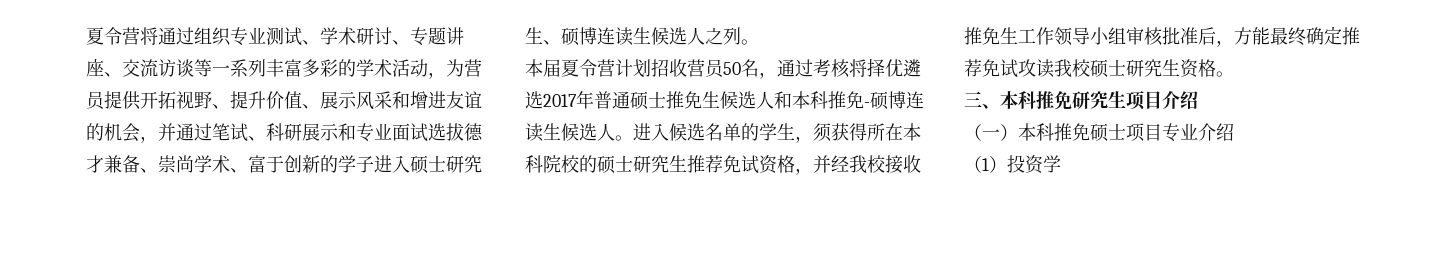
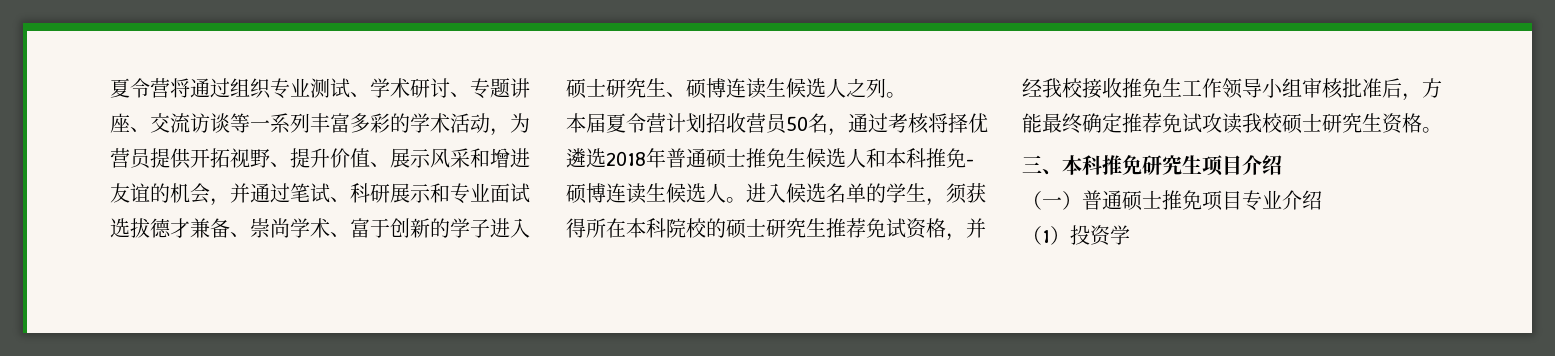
- 本届夏令营计划招收营员50名，通过考核将择优遴选2017年普通硕士推免生候选人和本科推免-硕博连读生候选人。
+ 本届夏令营计划招收营员50名，通过考核将择优遴选2018年普通硕士推免生候选人和本科推免-硕博连读生候选人。
- （一）本科推免硕士项目专业介绍
+ （一）普通硕士推免项目专业介绍

